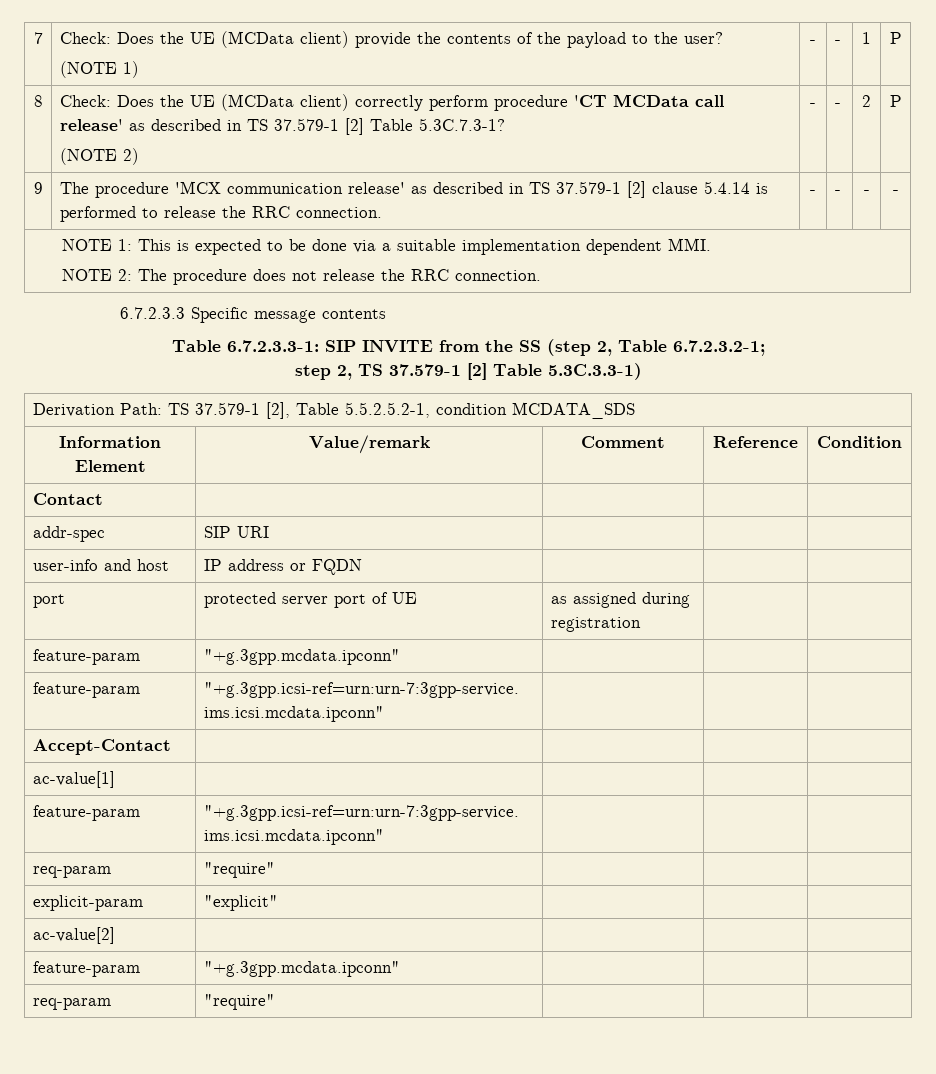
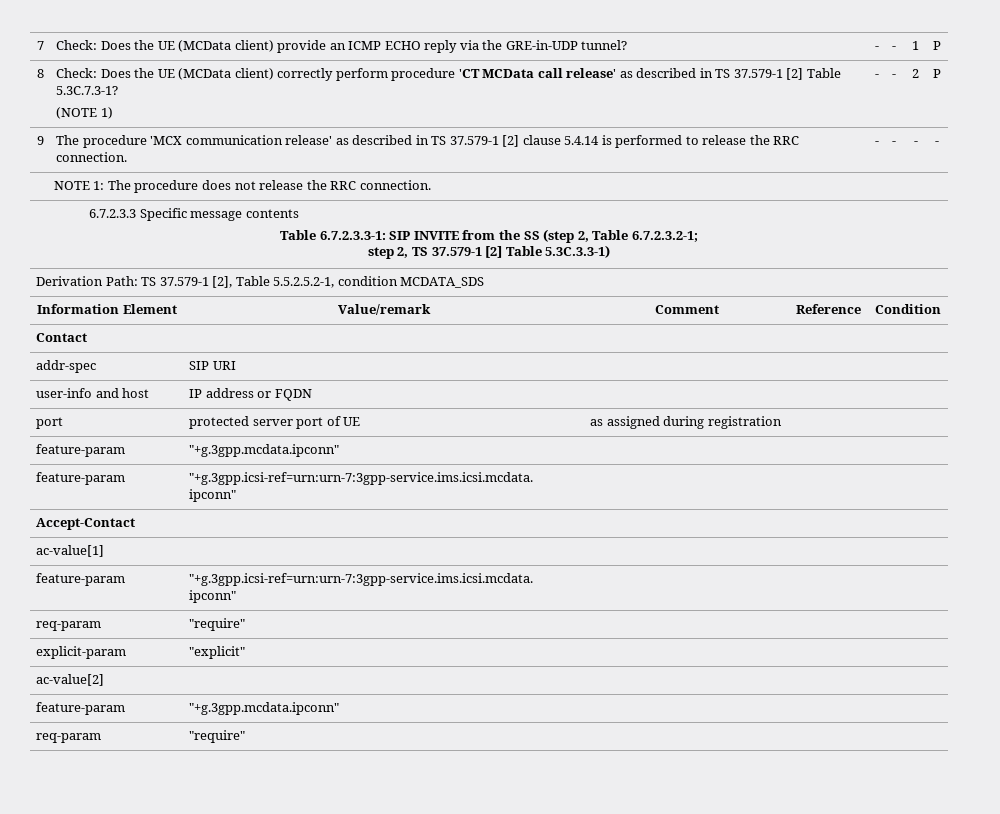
- 7 | Check: Does the UE (MCData client) provide the contents of the payload to the user?
- (NOTE 1) | - | - | 1 | P
+ 7 | Check: Does the UE (MCData client) provide an ICMP ECHO reply via the GRE-in-UDP tunnel? | - | - | 1 | P
  8 | Check: Does the UE (MCData client) correctly perform procedure 'CT MCData call release' as described in TS 37.579-1 [2] Table 5.3C.7.3-1?
- (NOTE 2) | - | - | 2 | P
+ (NOTE 1) | - | - | 2 | P
- NOTE 1: This is expected to be done via a suitable implementation dependent MMI.
- NOTE 2: The procedure does not release the RRC connection.
+ NOTE 1: The procedure does not release the RRC connection.

